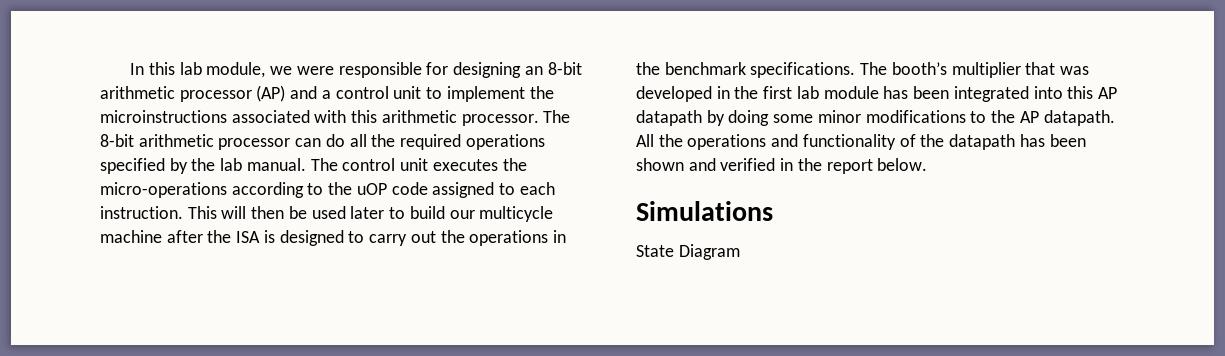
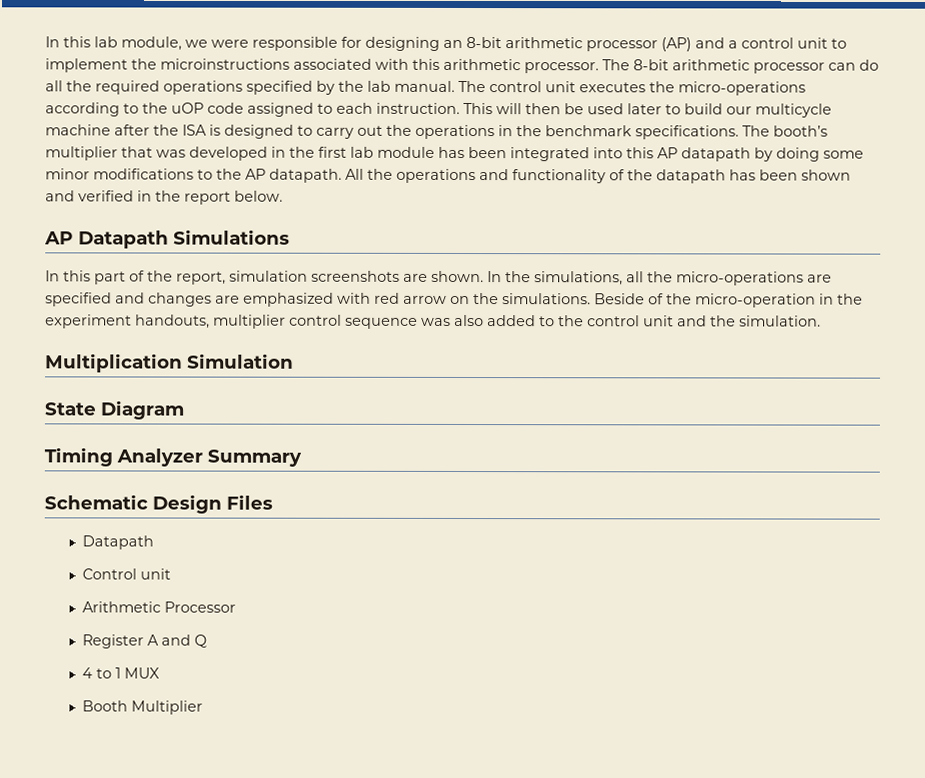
- Simulations
+ AP Datapath Simulations
+ In this part of the report, simulation screenshots are shown. In the simulations, all the micro-operations are specified and changes are emphasized with red arrow on the simulations. Beside of the micro-operation in the experiment handouts, multiplier control sequence was also added to the control unit and the simulation.
+ Multiplication Simulation
  State Diagram
+ Timing Analyzer Summary
+ Schematic Design Files
+ Datapath
+ Control unit
+ Arithmetic Processor
+ Register A and Q
+ 4 to 1 MUX
+ Booth Multiplier

